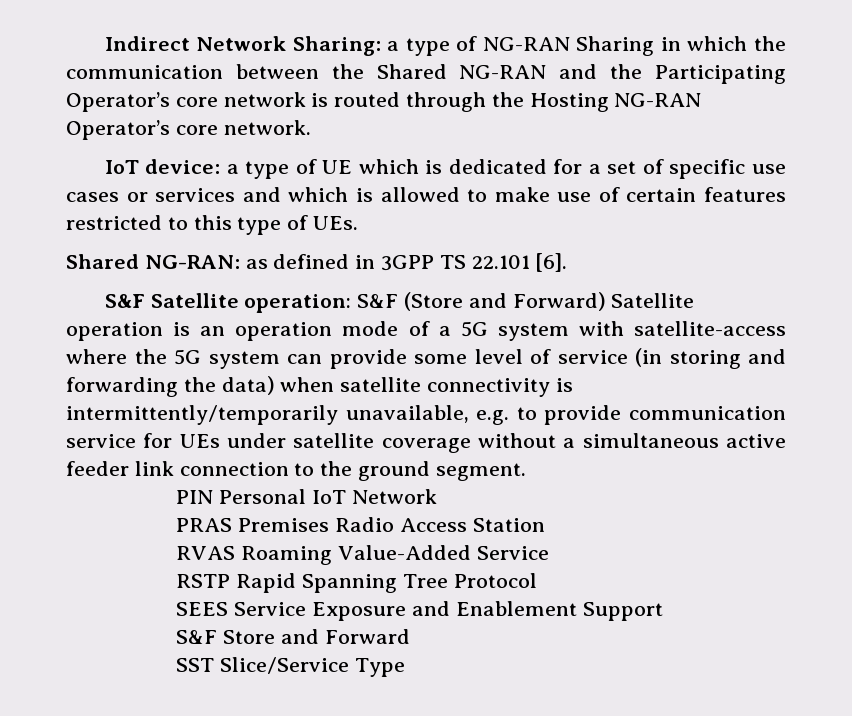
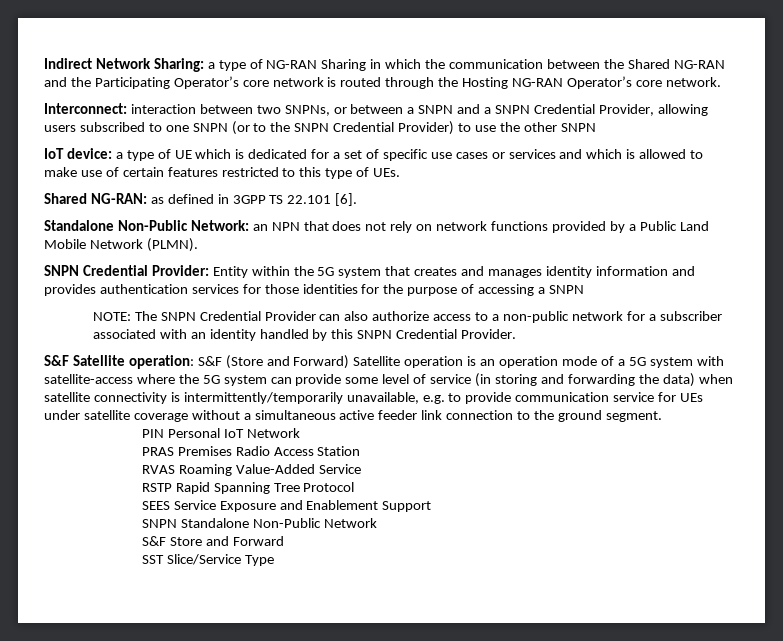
+ Interconnect: interaction between two SNPNs, or between a SNPN and a SNPN Credential Provider, allowing users subscribed to one SNPN (or to the SNPN Credential Provider) to use the other SNPN
+ Standalone Non-Public Network: an NPN that does not rely on network functions provided by a Public Land Mobile Network (PLMN).
+ SNPN Credential Provider: Entity within the 5G system that creates and manages identity information and provides authentication services for those identities for the purpose of accessing a SNPN
+ NOTE: The SNPN Credential Provider can also authorize access to a non-public network for a subscriber associated with an identity handled by this SNPN Credential Provider.
+ SNPN Standalone Non-Public Network

